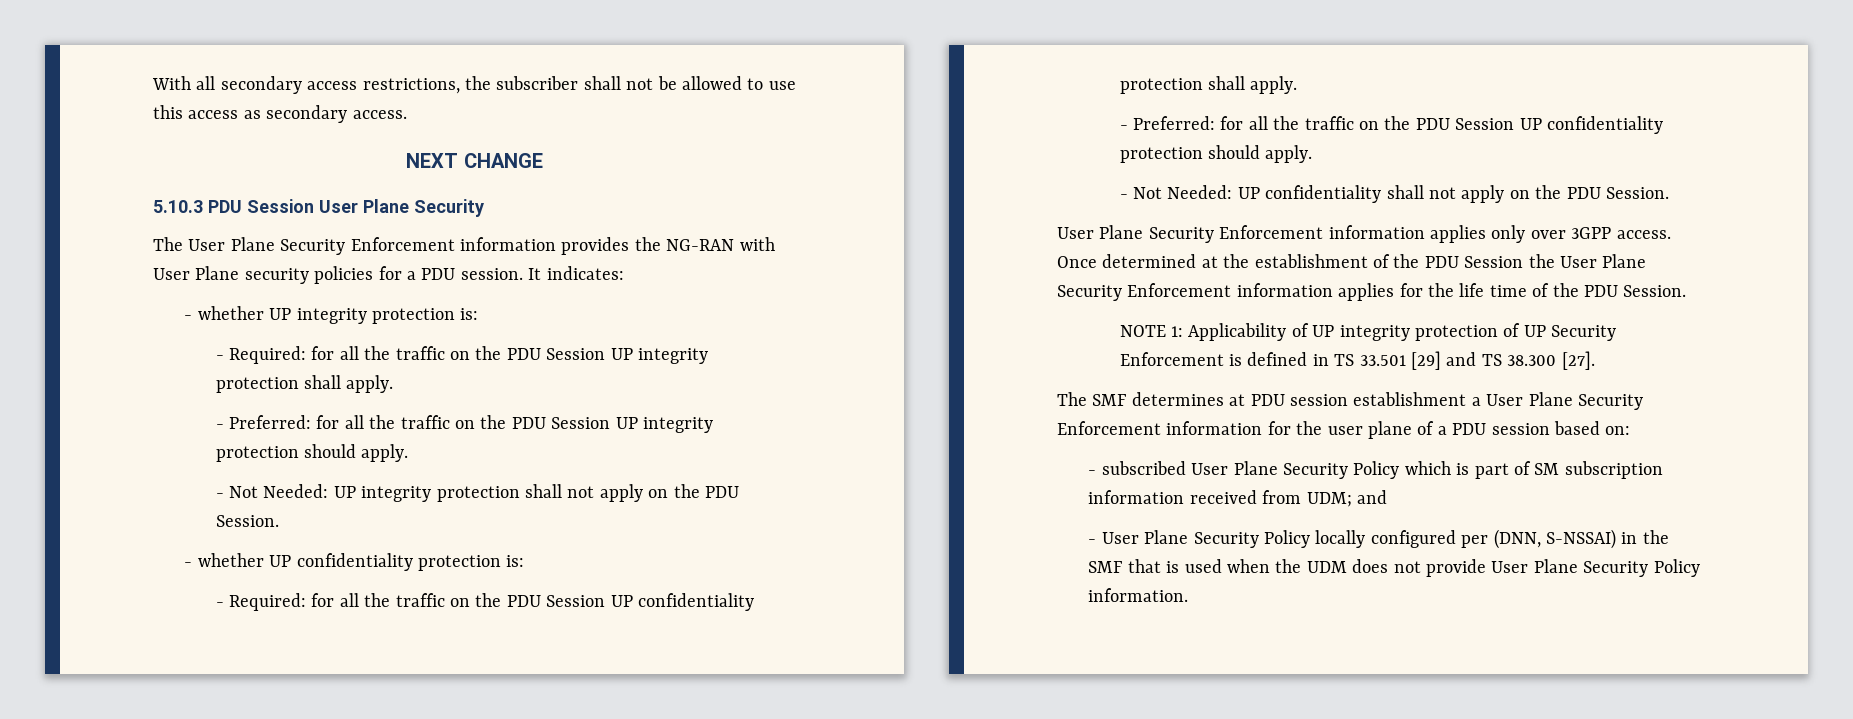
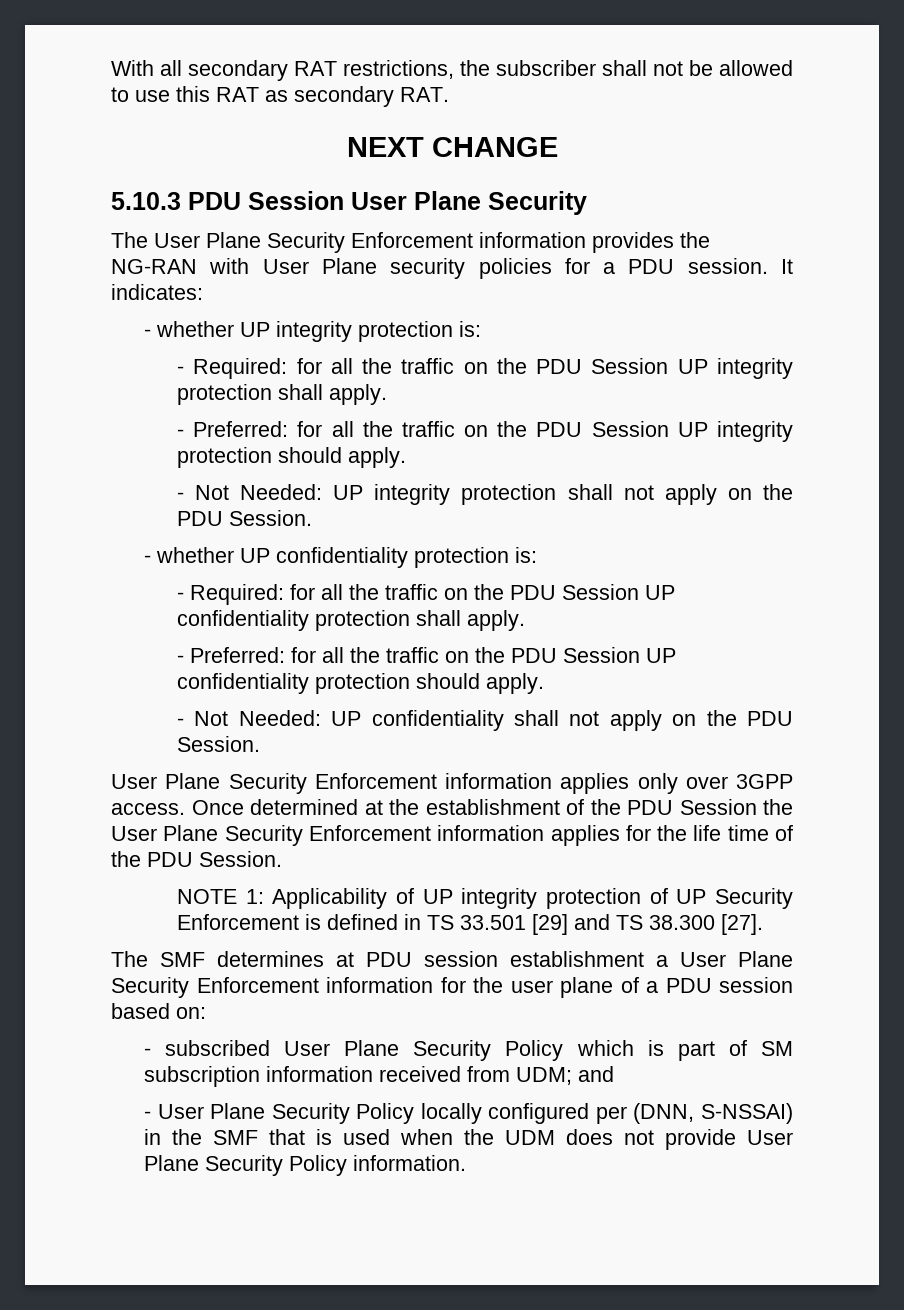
- With all secondary access restrictions, the subscriber shall not be allowed to use this access as secondary access.
+ With all secondary RAT restrictions, the subscriber shall not be allowed to use this RAT as secondary RAT.

